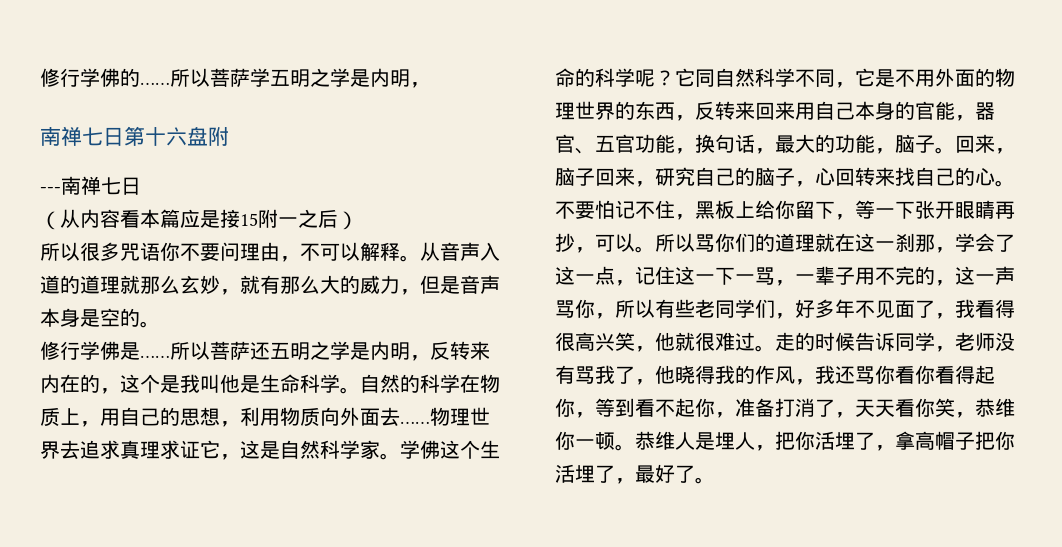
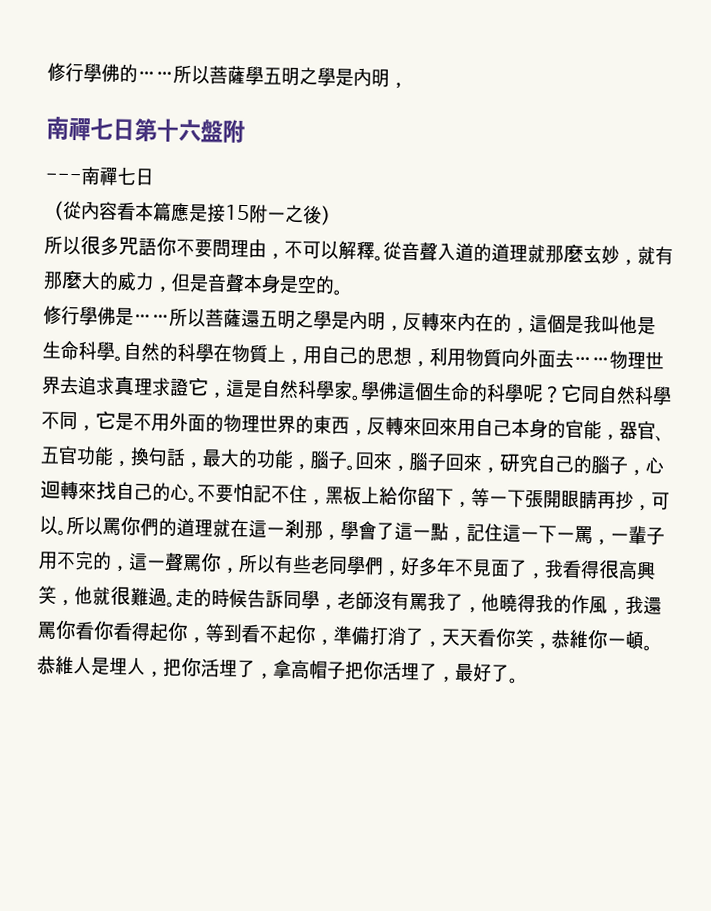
- 修行学佛的……
+ 修行學佛的……
- 所以菩萨学五明之学是内明，
+ 所以菩薩學五明之學是內明，
- 南禅七日第十六盘附
+ 南禪七日第十六盤附
- ---南禅七日
+ ---南禪七日
- （从内容看本篇应是接15附一之后）
+ （從內容看本篇應是接15附一之後）
- 所以很多咒语你不要问理由，不可以解释。从音声入道的道理就那么玄妙，就有那么大的威力，但是音声本身是空的。
+ 所以很多咒語你不要問理由，不可以解釋。從音聲入道的道理就那麼玄妙，就有那麼大的威力，但是音聲本身是空的。
- 修行学佛是……
+ 修行學佛是……
- 所以菩萨还五明之学是内明，反转来内在的，这个是我叫他是生命科学。
+ 所以菩薩還五明之學是內明，反轉來內在的，這個是我叫他是生命科學。
- 自然的科学在物质上，用自己的思想，利用物质向外面去……
+ 自然的科學在物質上，用自己的思想，利用物質向外面去……
- 物理世界去追求真理求证它，这是自然科学家。学佛这个生命的科学呢？
+ 物理世界去追求真理求證它，這是自然科學家。學佛這個生命的科學呢？
- 它同自然科学不同，它是不用外面的物理世界的东西，反转来回来用自己本身的官能，器官、五官功能，换句话，最大的功能，脑子。回来，脑子回来，研究自己的脑子，心回转来找自己的心。
+ 它同自然科學不同，它是不用外面的物理世界的東西，反轉來回來用自己本身的官能，器官、五官功能，換句話，最大的功能，腦子。回來，腦子回來，研究自己的腦子，心迴轉來找自己的心。
- 不要怕记不住，黑板上给你留下，等一下张开眼睛再抄，可以。
+ 不要怕記不住，黑板上給你留下，等一下張開眼睛再抄，可以。
- 所以骂你们的道理就在这一刹那，学会了这一点，记住这一下一骂，一辈子用不完的，这一声骂你，所以有些老同学们，好多年不见面了，我看得很高兴笑，他就很难过。走的时候告诉同学，老师没有骂我了，他晓得我的作风，我还骂你看你看得起你，等到看不起你，准备打消了，天天看你笑，恭维你一顿。恭维人是埋人，把你活埋了，拿高帽子把你活埋了，最好了。
+ 所以罵你們的道理就在這一剎那，學會了這一點，記住這一下一罵，一輩子用不完的，這一聲罵你，所以有些老同學們，好多年不見面了，我看得很高興笑，他就很難過。走的時候告訴同學，老師沒有罵我了，他曉得我的作風，我還罵你看你看得起你，等到看不起你，準備打消了，天天看你笑，恭維你一頓。恭維人是埋人，把你活埋了，拿高帽子把你活埋了，最好了。

